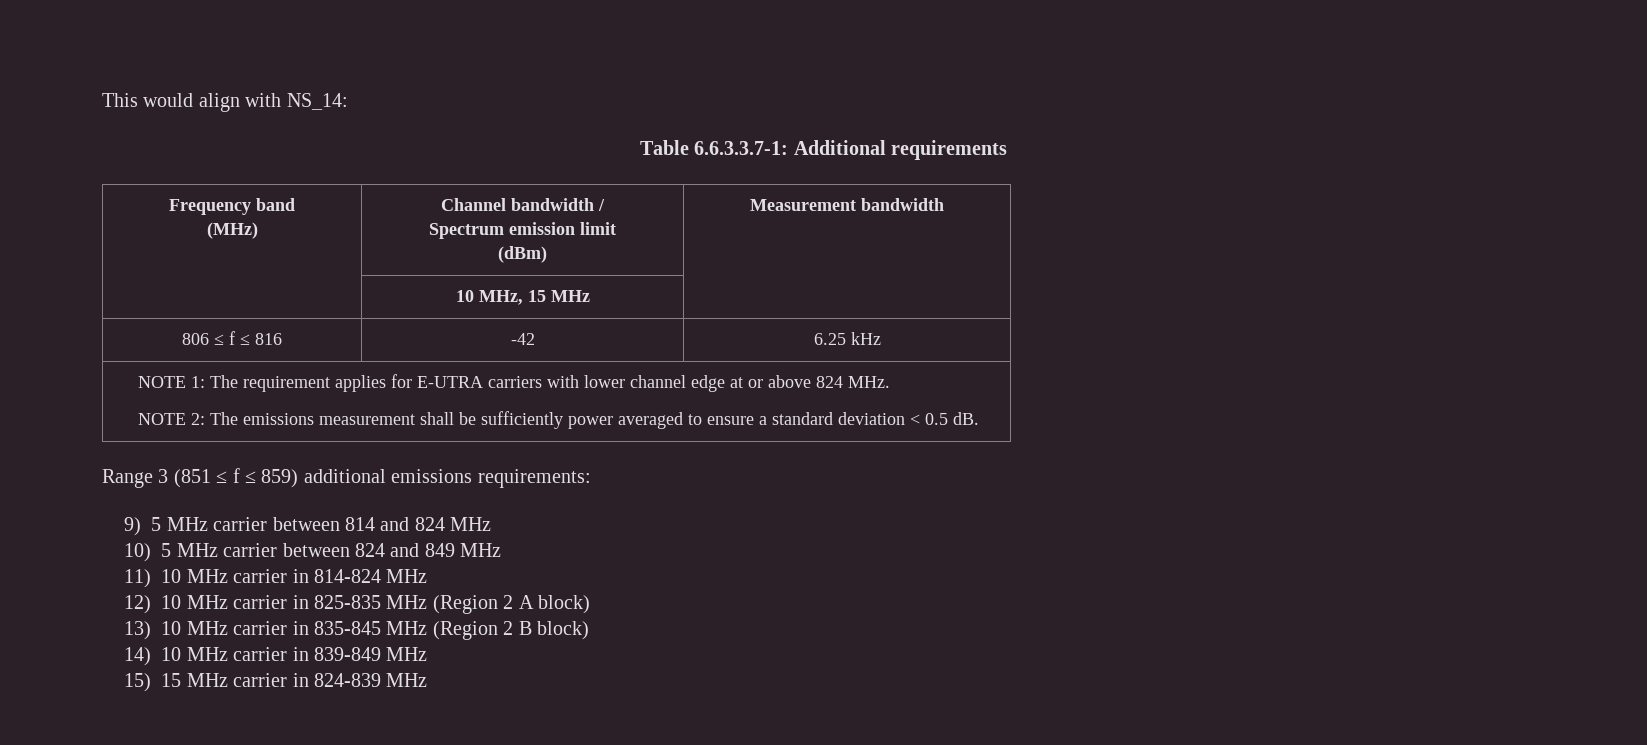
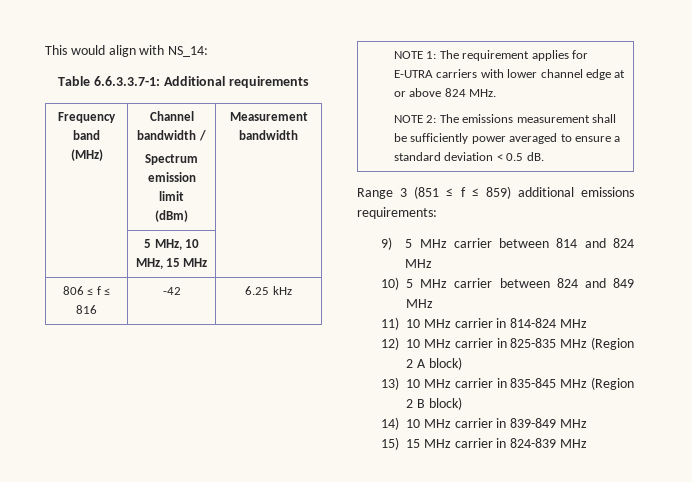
- | 10 MHz, 15 MHz |
+ | 5 MHz, 10 MHz, 15 MHz |

